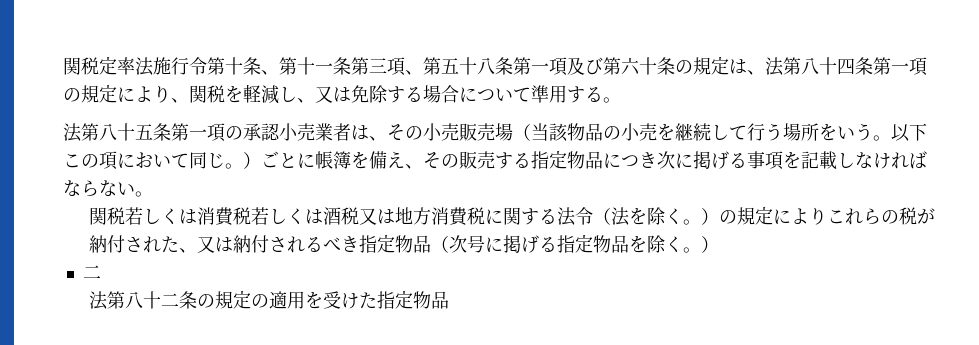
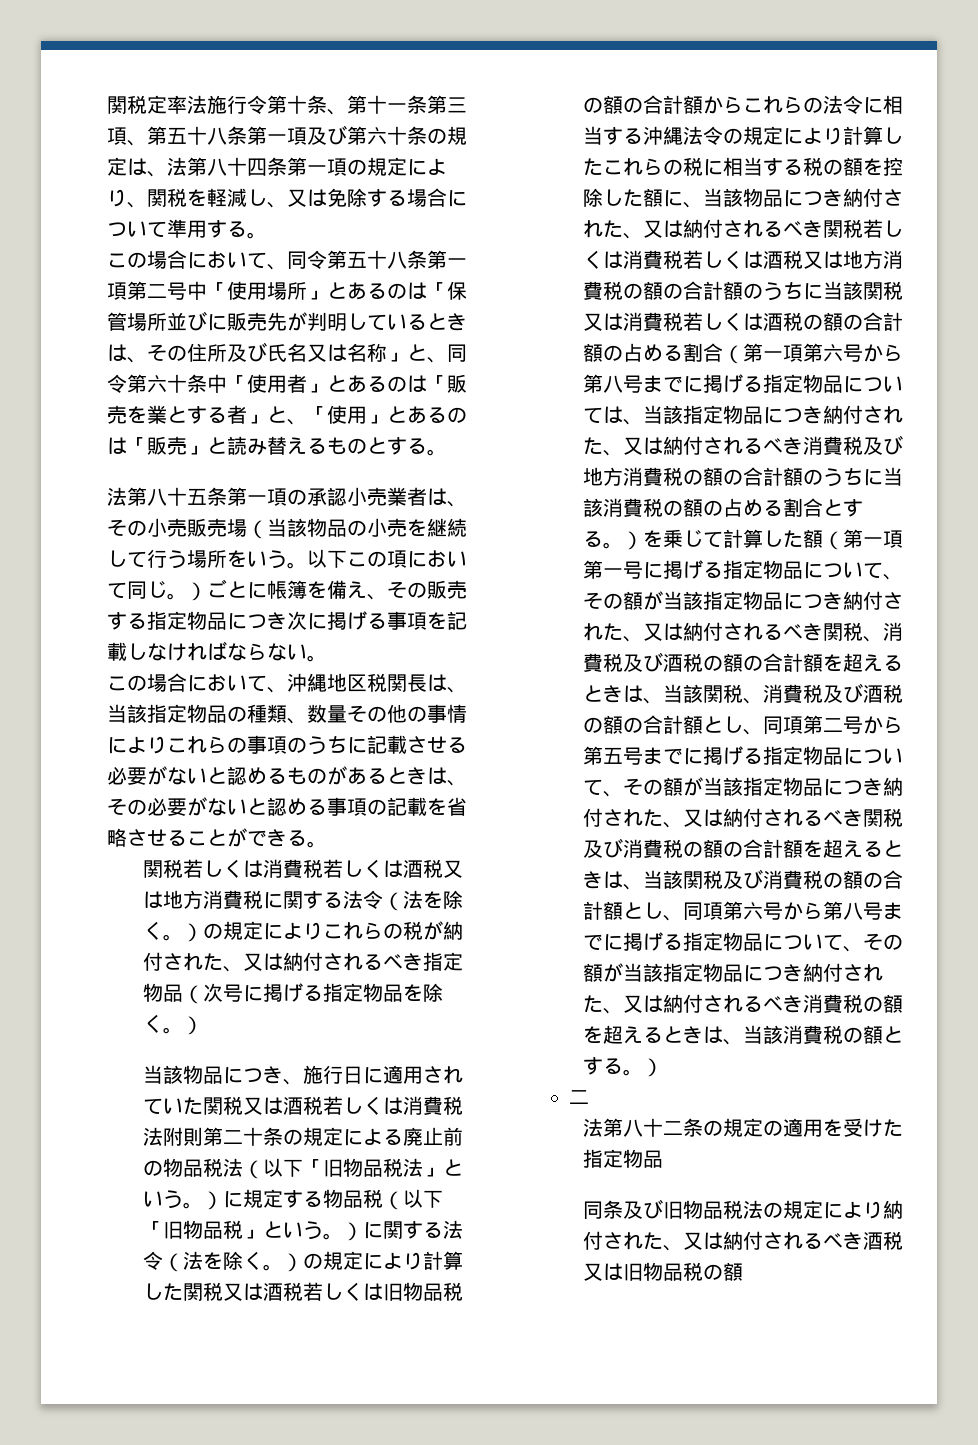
+ この場合において、同令第五十八条第一項第二号中「使用場所」とあるのは「保管場所並びに販売先が判明しているときは、その住所及び氏名又は名称」と、同令第六十条中「使用者」とあるのは「販売を業とする者」と、「使用」とあるのは「販売」と読み替えるものとする。
+ この場合において、沖縄地区税関長は、当該指定物品の種類、数量その他の事情によりこれらの事項のうちに記載させる必要がないと認めるものがあるときは、その必要がないと認める事項の記載を省略させることができる。
+ 当該物品につき、施行日に適用されていた関税又は酒税若しくは消費税法附則第二十条の規定による廃止前の物品税法（以下「旧物品税法」という。）に規定する物品税（以下「旧物品税」という。）に関する法令（法を除く。）の規定により計算した関税又は酒税若しくは旧物品税の額の合計額からこれらの法令に相当する沖縄法令の規定により計算したこれらの税に相当する税の額を控除した額に、当該物品につき納付された、又は納付されるべき関税若しくは消費税若しくは酒税又は地方消費税の額の合計額のうちに当該関税又は消費税若しくは酒税の額の合計額の占める割合（第一項第六号から第八号までに掲げる指定物品については、当該指定物品につき納付された、又は納付されるべき消費税及び地方消費税の額の合計額のうちに当該消費税の額の占める割合とする。）を乗じて計算した額（第一項第一号に掲げる指定物品について、その額が当該指定物品につき納付された、又は納付されるべき関税、消費税及び酒税の額の合計額を超えるときは、当該関税、消費税及び酒税の額の合計額とし、同項第二号から第五号までに掲げる指定物品について、その額が当該指定物品につき納付された、又は納付されるべき関税及び消費税の額の合計額を超えるときは、当該関税及び消費税の額の合計額とし、同項第六号から第八号までに掲げる指定物品について、その額が当該指定物品につき納付された、又は納付されるべき消費税の額を超えるときは、当該消費税の額とする。）
+ 同条及び旧物品税法の規定により納付された、又は納付されるべき酒税又は旧物品税の額

